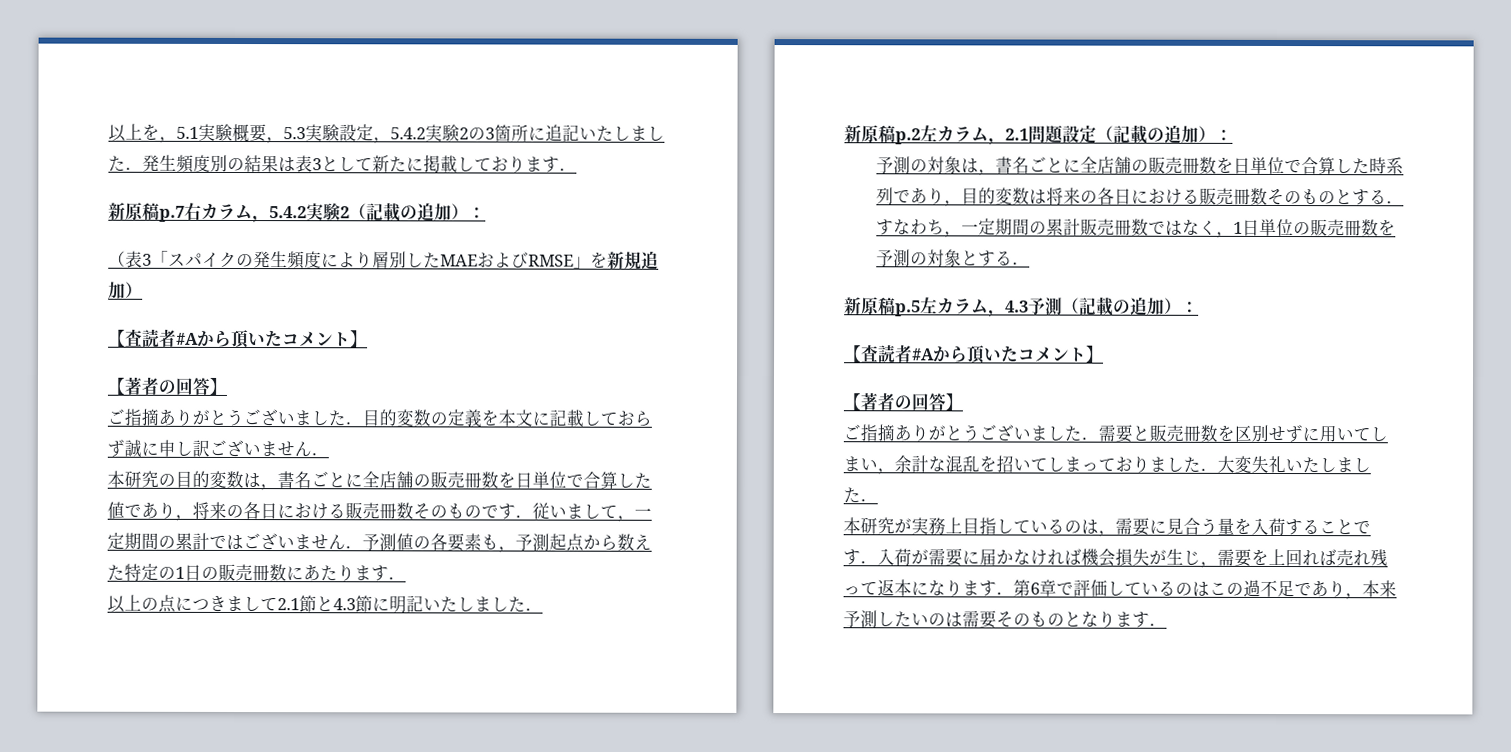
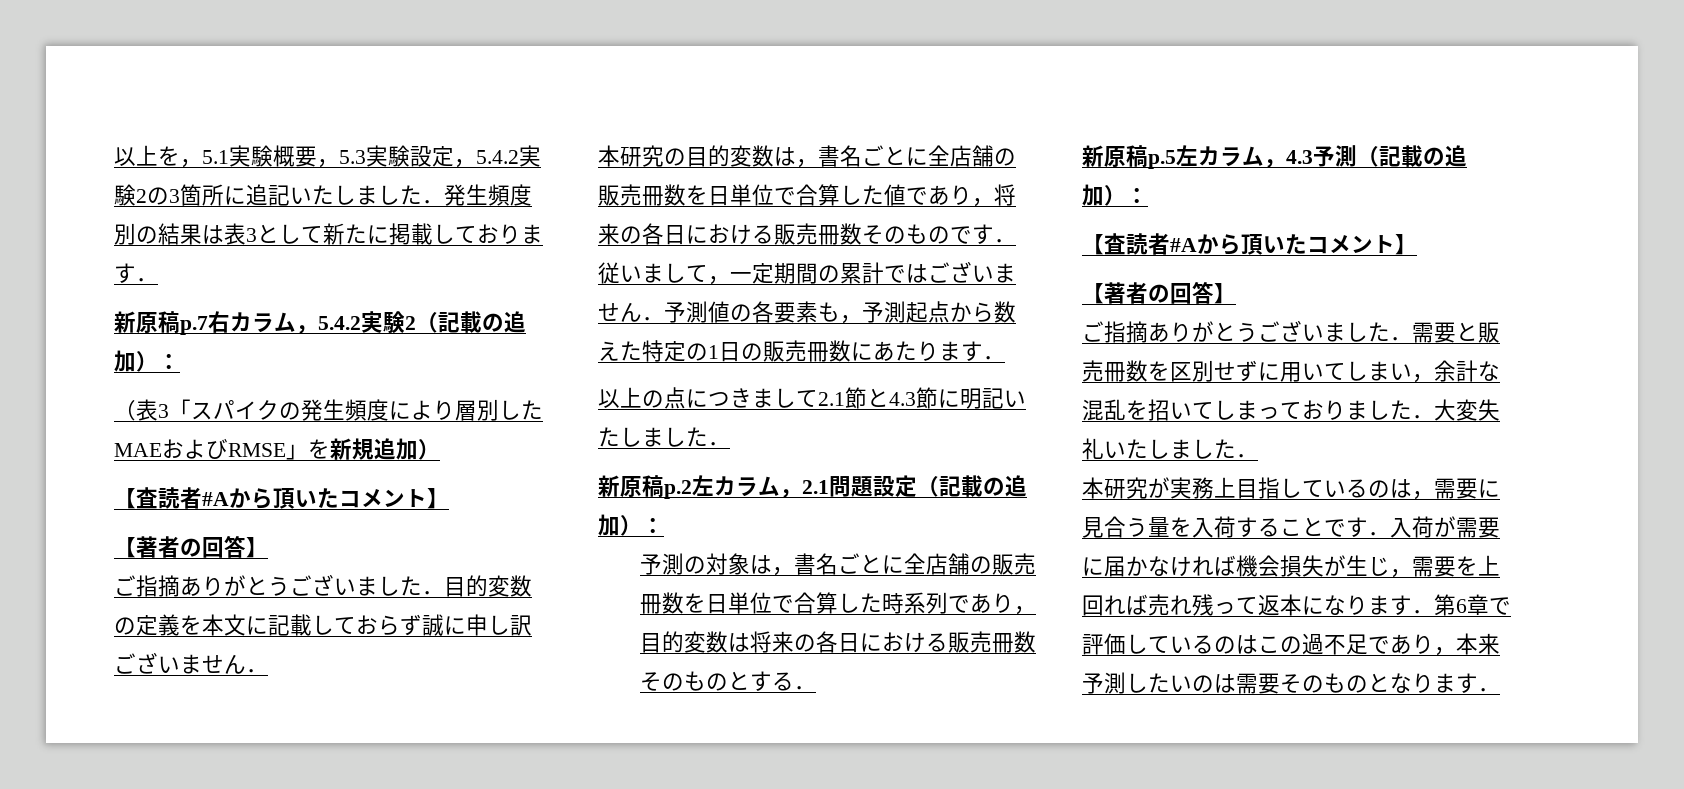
- 予測の対象は，書名ごとに全店舗の販売冊数を日単位で合算した時系列であり，目的変数は将来の各日における販売冊数そのものとする．すなわち，一定期間の累計販売冊数ではなく，1日単位の販売冊数を予測の対象とする．
+ 予測の対象は，書名ごとに全店舗の販売冊数を日単位で合算した時系列であり，目的変数は将来の各日における販売冊数そのものとする．

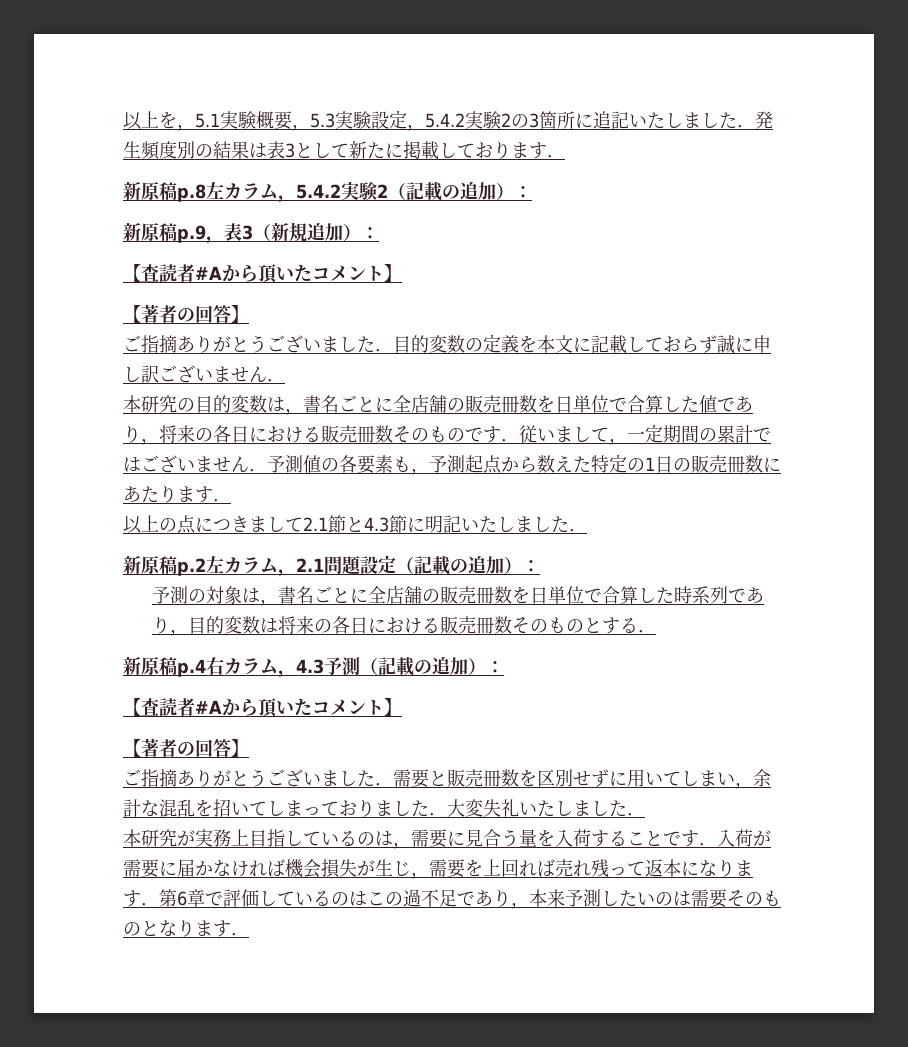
- 新原稿p.7右カラム，5.4.2実験2（記載の追加）：
+ 新原稿p.8左カラム，5.4.2実験2（記載の追加）：
- （表3「スパイクの発生頻度により層別したMAEおよびRMSE」を新規追加）
+ 新原稿p.9，表3（新規追加）：
- 新原稿p.5左カラム，4.3予測（記載の追加）：
+ 新原稿p.4右カラム，4.3予測（記載の追加）：

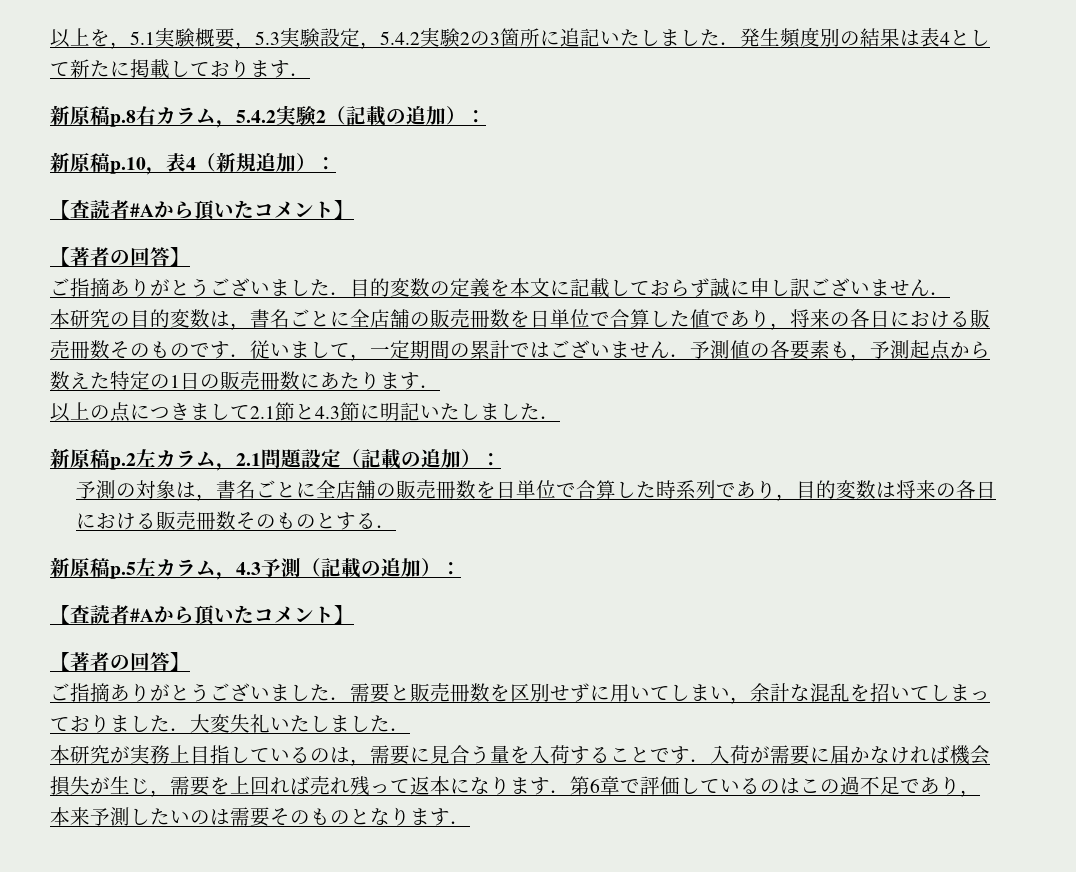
- 以上を，5.1実験概要，5.3実験設定，5.4.2実験2の3箇所に追記いたしました．発生頻度別の結果は表3として新たに掲載しております．
+ 以上を，5.1実験概要，5.3実験設定，5.4.2実験2の3箇所に追記いたしました．発生頻度別の結果は表4として新たに掲載しております．
- 新原稿p.8左カラム，5.4.2実験2（記載の追加）：
+ 新原稿p.8右カラム，5.4.2実験2（記載の追加）：
- 新原稿p.9，表3（新規追加）：
+ 新原稿p.10，表4（新規追加）：
- 新原稿p.4右カラム，4.3予測（記載の追加）：
+ 新原稿p.5左カラム，4.3予測（記載の追加）：

